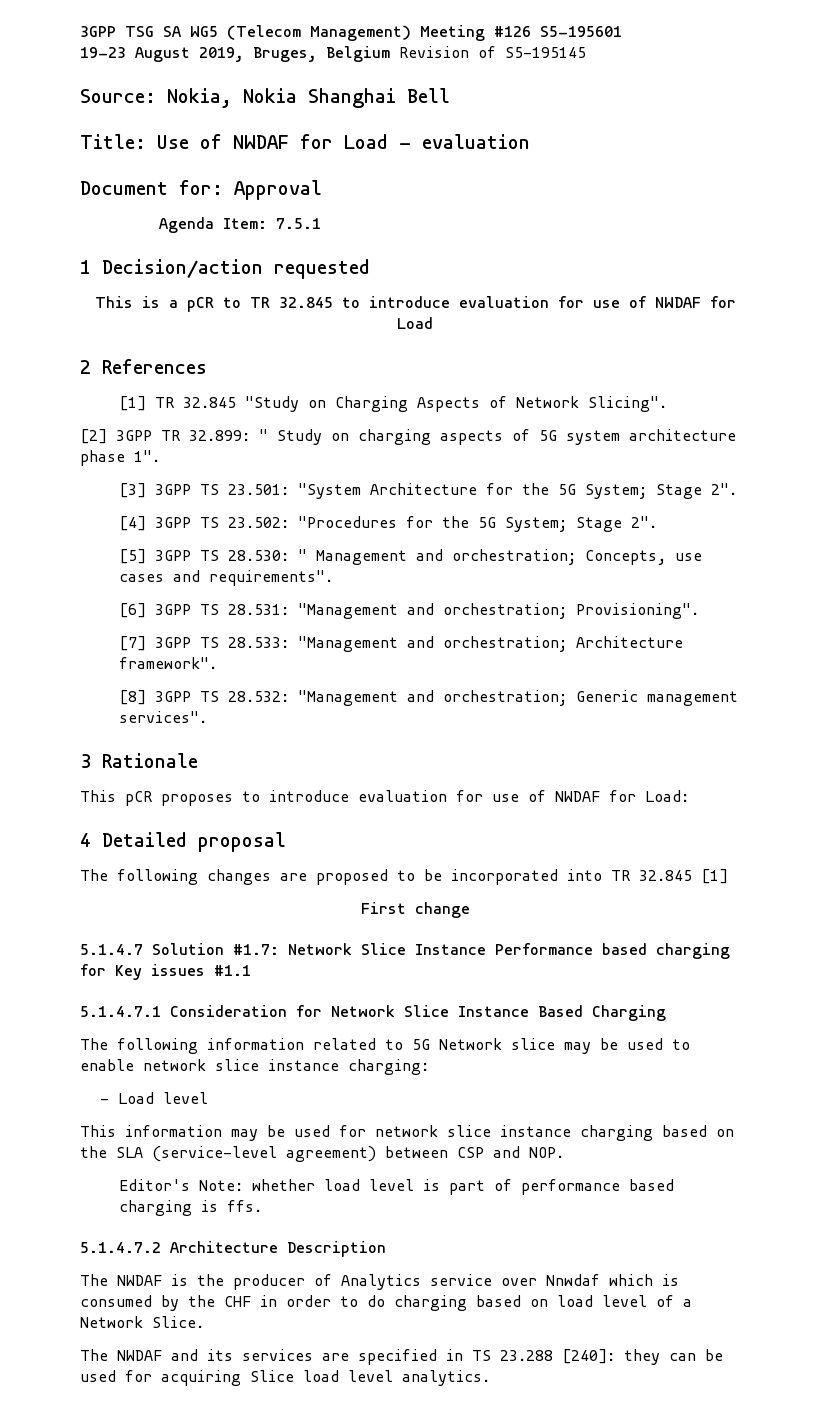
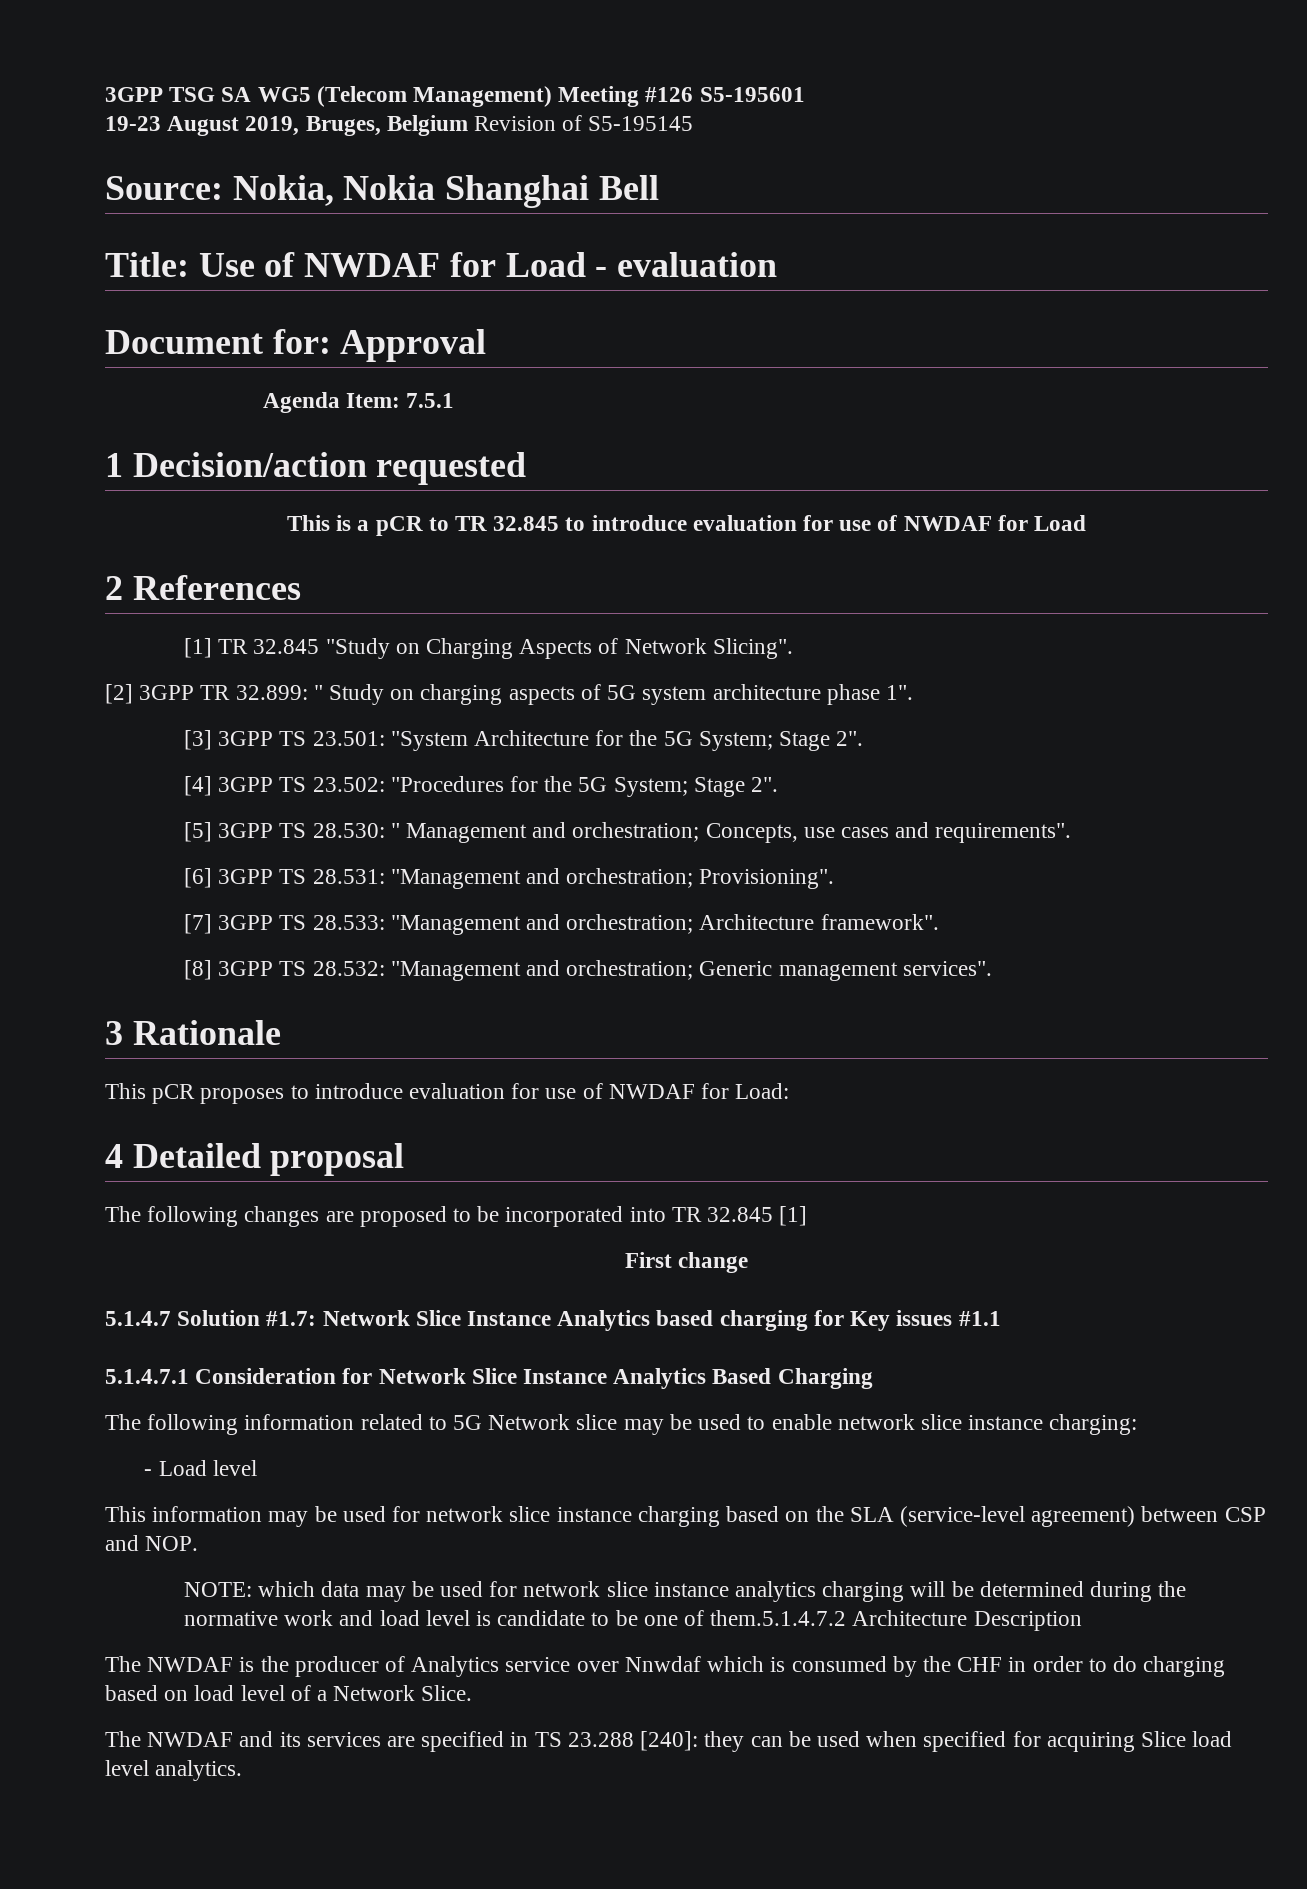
- 5.1.4.7 Solution #1.7: Network Slice Instance Performance based charging for Key issues #1.1
+ 5.1.4.7 Solution #1.7: Network Slice Instance Analytics based charging for Key issues #1.1
- 5.1.4.7.1 Consideration for Network Slice Instance Based Charging
+ 5.1.4.7.1 Consideration for Network Slice Instance Analytics Based Charging
- Editor's Note: whether load level is part of performance based charging is ffs.
- 5.1.4.7.2 Architecture Description
+ NOTE: which data may be used for network slice instance analytics charging will be determined during the normative work and load level is candidate to be one of them.5.1.4.7.2 Architecture Description
- The NWDAF and its services are specified in TS 23.288 [240]: they can be used for acquiring Slice load level analytics.
+ The NWDAF and its services are specified in TS 23.288 [240]: they can be used when specified for acquiring Slice load level analytics.

